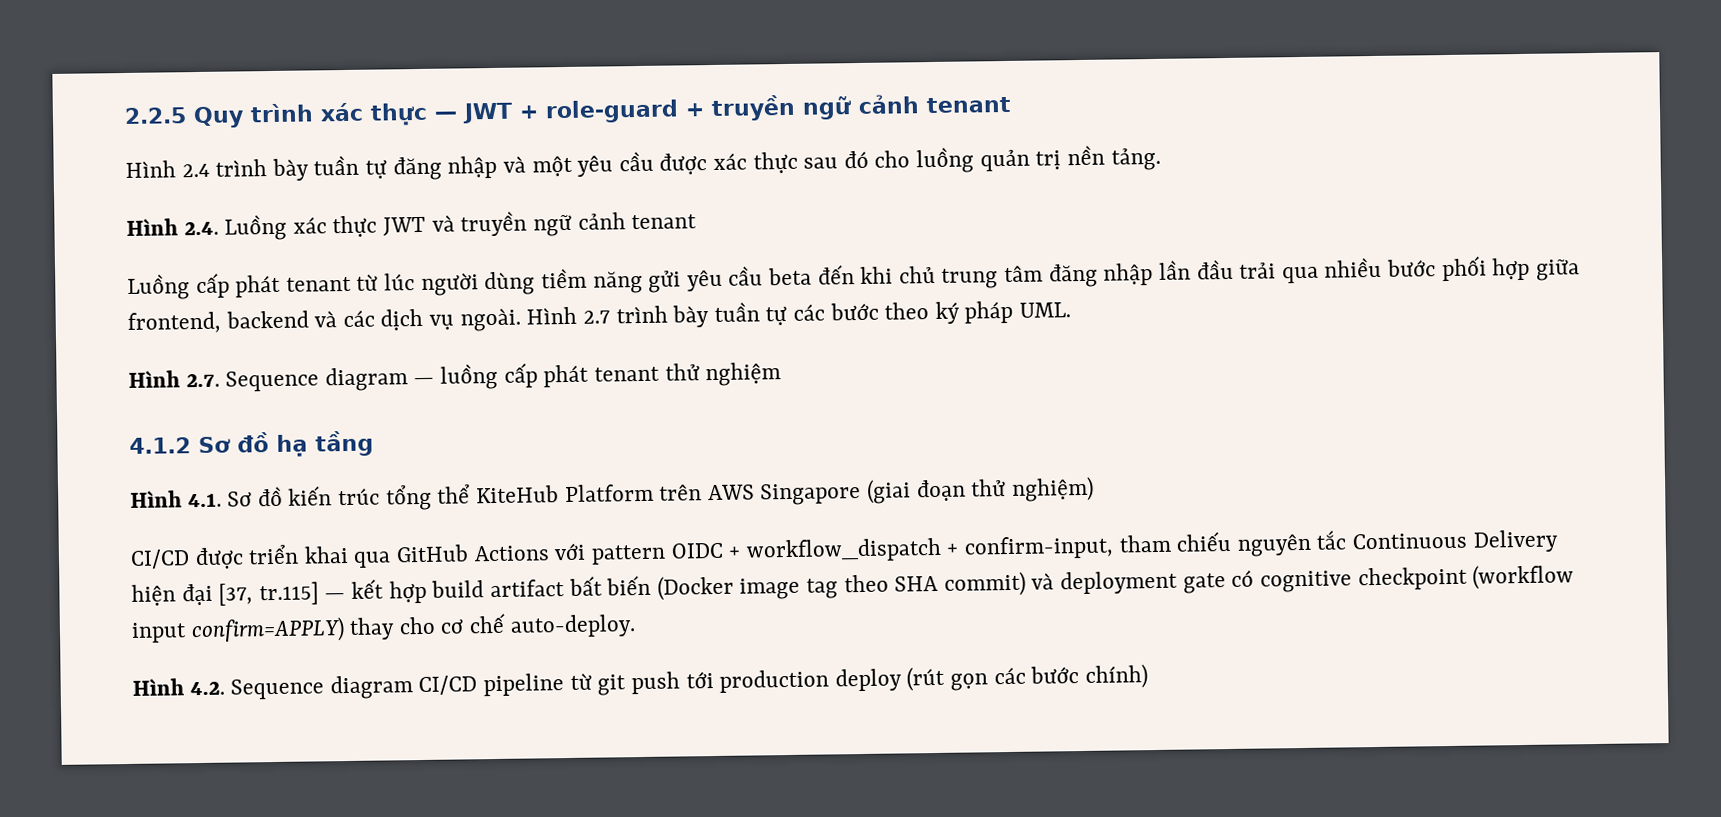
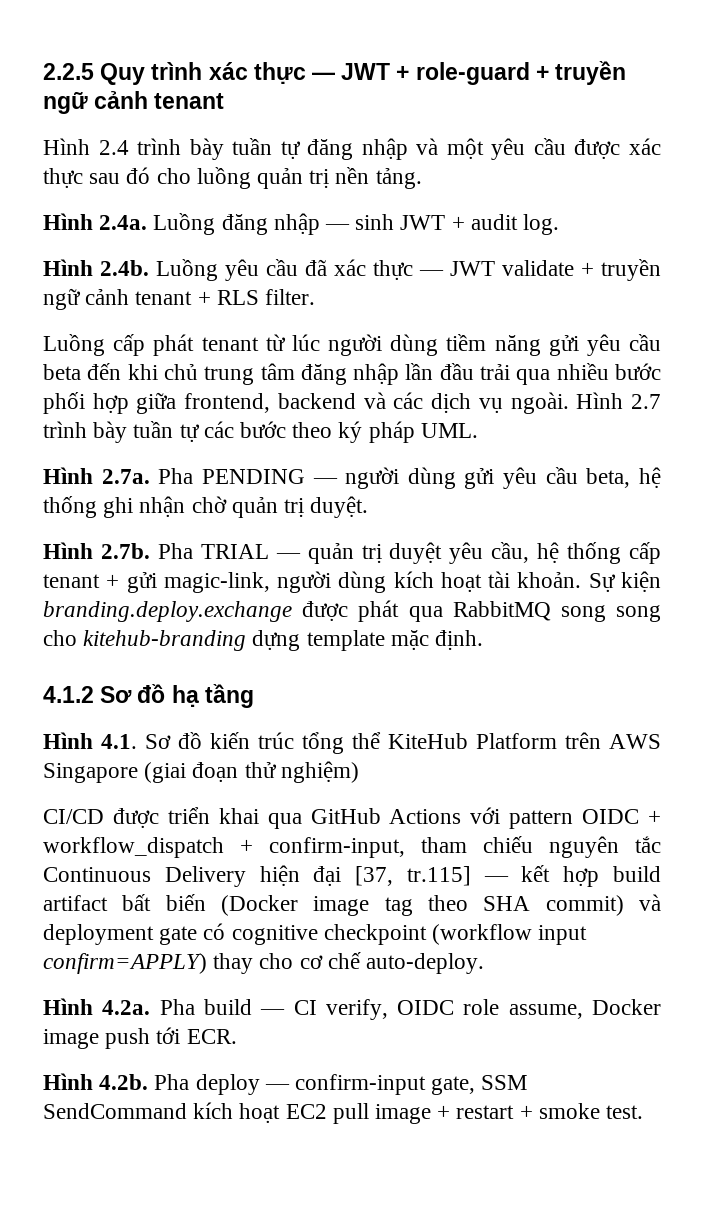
- Hình 2.4. Luồng xác thực JWT và truyền ngữ cảnh tenant
+ Hình 2.4a. Luồng đăng nhập — sinh JWT + audit log.
+ Hình 2.4b. Luồng yêu cầu đã xác thực — JWT validate + truyền ngữ cảnh tenant + RLS filter.
- Hình 2.7. Sequence diagram — luồng cấp phát tenant thử nghiệm
+ Hình 2.7a. Pha PENDING — người dùng gửi yêu cầu beta, hệ thống ghi nhận chờ quản trị duyệt.
+ Hình 2.7b. Pha TRIAL — quản trị duyệt yêu cầu, hệ thống cấp tenant + gửi magic-link, người dùng kích hoạt tài khoản. Sự kiện branding.deploy.exchange được phát qua RabbitMQ song song cho kitehub-branding dựng template mặc định.
- Hình 4.2. Sequence diagram CI/CD pipeline từ git push tới production deploy (rút gọn các bước chính)
+ Hình 4.2a. Pha build — CI verify, OIDC role assume, Docker image push tới ECR.
+ Hình 4.2b. Pha deploy — confirm-input gate, SSM SendCommand kích hoạt EC2 pull image + restart + smoke test.

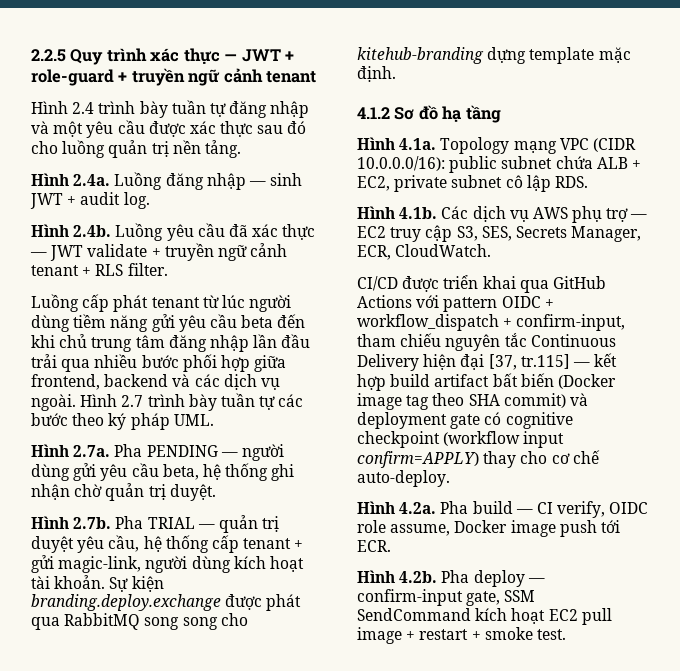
- Hình 4.1. Sơ đồ kiến trúc tổng thể KiteHub Platform trên AWS Singapore (giai đoạn thử nghiệm)
+ Hình 4.1a. Topology mạng VPC (CIDR 10.0.0.0/16): public subnet chứa ALB + EC2, private subnet cô lập RDS.
+ Hình 4.1b. Các dịch vụ AWS phụ trợ — EC2 truy cập S3, SES, Secrets Manager, ECR, CloudWatch.

